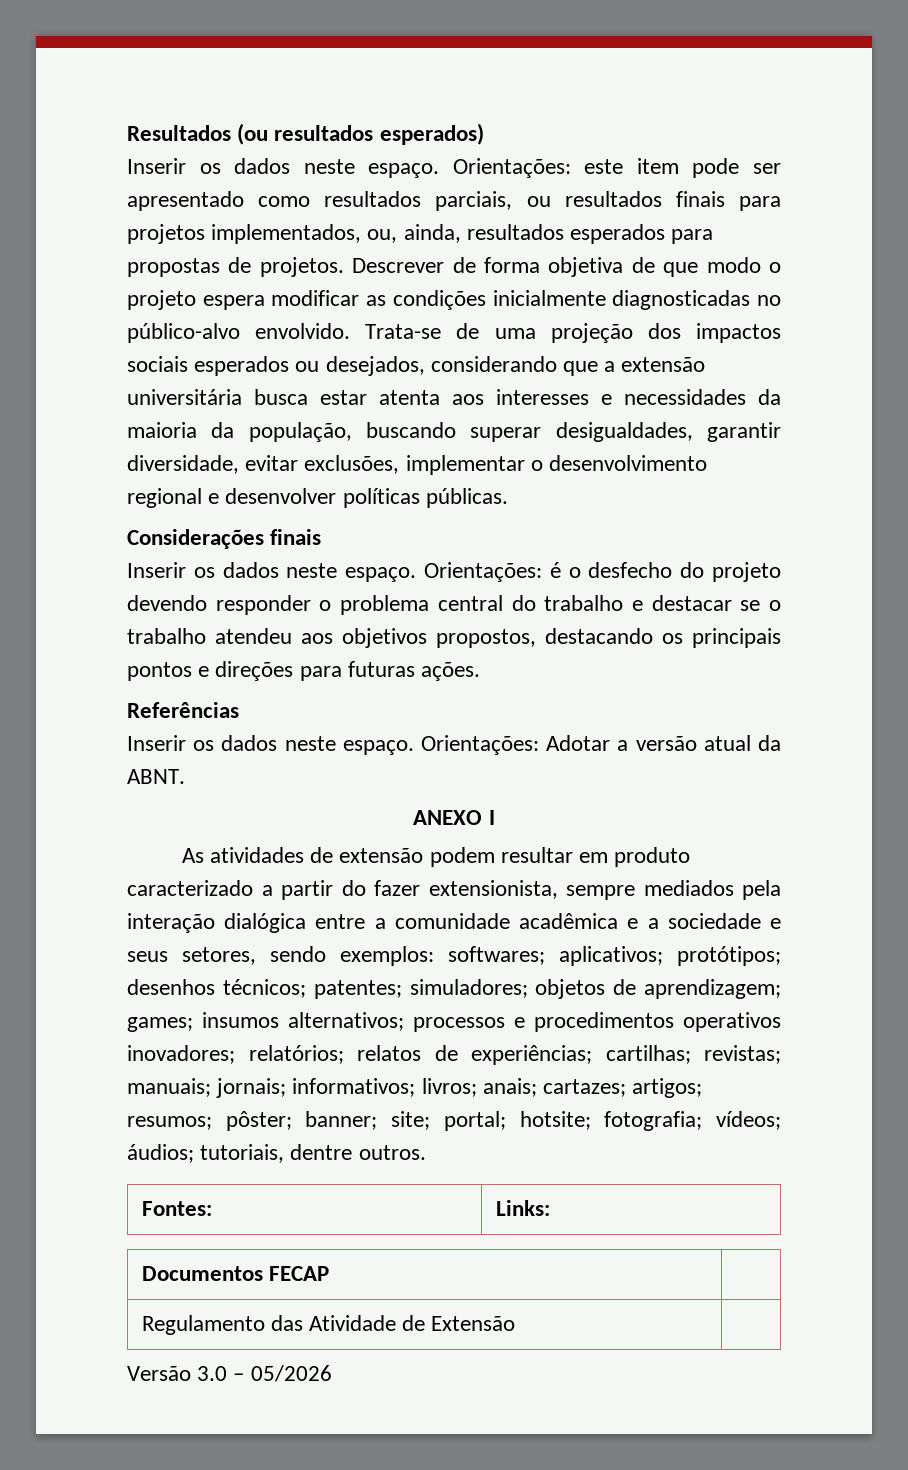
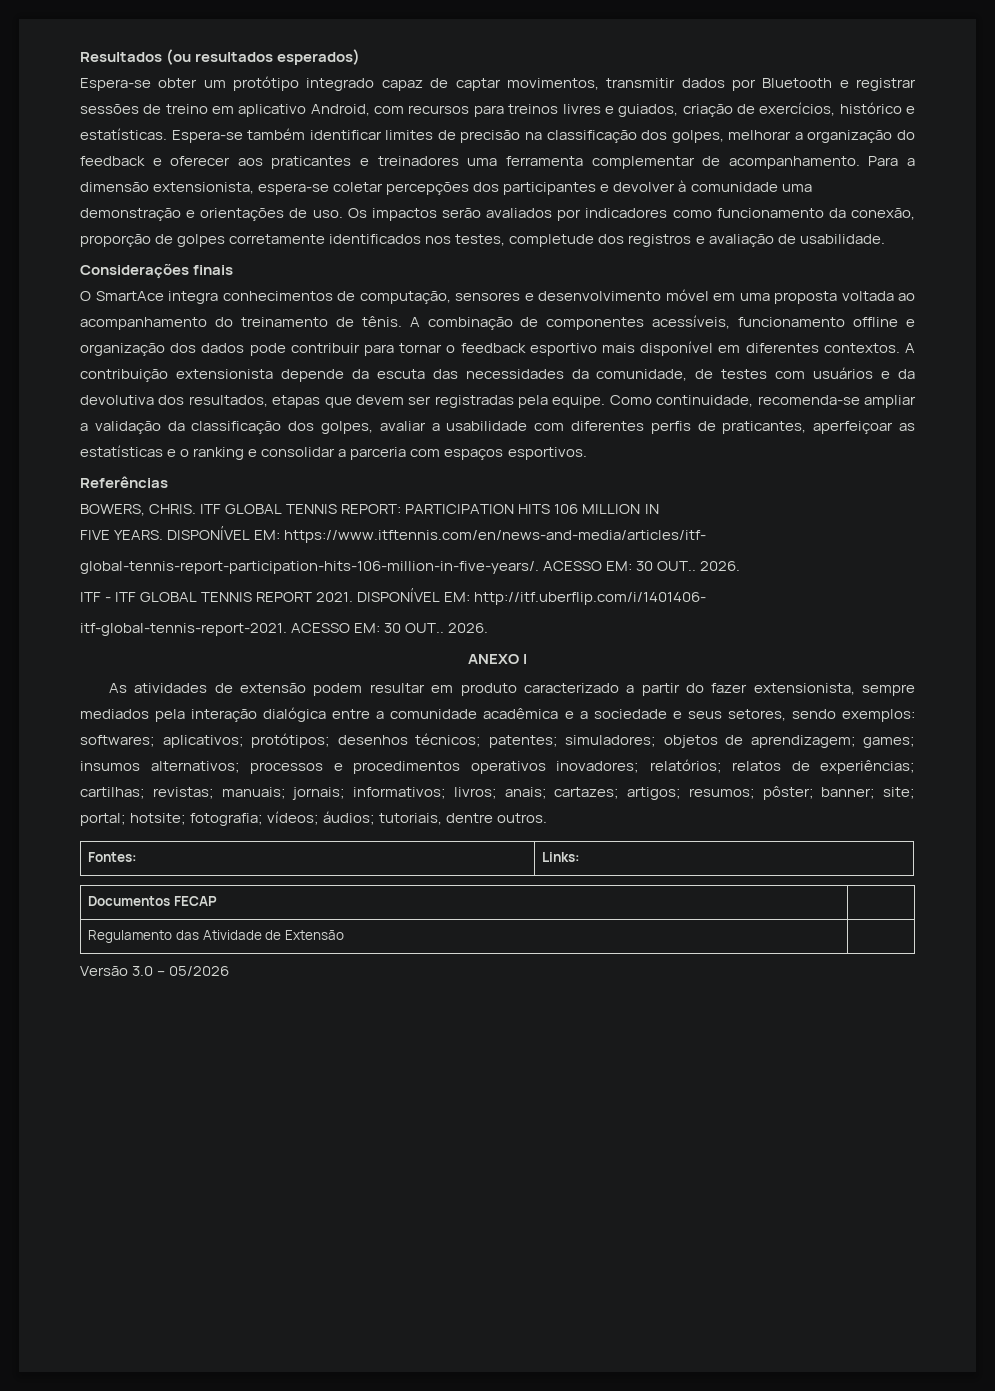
- Inserir os dados neste espaço. Orientações: este item pode ser apresentado como resultados parciais, ou resultados finais para projetos implementados, ou, ainda, resultados esperados para propostas de projetos. Descrever de forma objetiva de que modo o projeto espera modificar as condições inicialmente diagnosticadas no público-alvo envolvido. Trata-se de uma projeção dos impactos sociais esperados ou desejados, considerando que a extensão universitária busca estar atenta aos interesses e necessidades da maioria da população, buscando superar desigualdades, garantir diversidade, evitar exclusões, implementar o desenvolvimento regional e desenvolver políticas públicas.
+ Espera-se obter um protótipo integrado capaz de captar movimentos, transmitir dados por Bluetooth e registrar sessões de treino em aplicativo Android, com recursos para treinos livres e guiados, criação de exercícios, histórico e estatísticas. Espera-se também identificar limites de precisão na classificação dos golpes, melhorar a organização do feedback e oferecer aos praticantes e treinadores uma ferramenta complementar de acompanhamento. Para a dimensão extensionista, espera-se coletar percepções dos participantes e devolver à comunidade uma demonstração e orientações de uso. Os impactos serão avaliados por indicadores como funcionamento da conexão, proporção de golpes corretamente identificados nos testes, completude dos registros e avaliação de usabilidade.
  Considerações finais
- Inserir os dados neste espaço. Orientações: é o desfecho do projeto devendo responder o problema central do trabalho e destacar se o trabalho atendeu aos objetivos propostos, destacando os principais pontos e direções para futuras ações.
+ O SmartAce integra conhecimentos de computação, sensores e desenvolvimento móvel em uma proposta voltada ao acompanhamento do treinamento de tênis. A combinação de componentes acessíveis, funcionamento offline e organização dos dados pode contribuir para tornar o feedback esportivo mais disponível em diferentes contextos. A contribuição extensionista depende da escuta das necessidades da comunidade, de testes com usuários e da devolutiva dos resultados, etapas que devem ser registradas pela equipe. Como continuidade, recomenda-se ampliar a validação da classificação dos golpes, avaliar a usabilidade com diferentes perfis de praticantes, aperfeiçoar as estatísticas e o ranking e consolidar a parceria com espaços esportivos.
  Referências
- Inserir os dados neste espaço. Orientações: Adotar a versão atual da ABNT.
+ BOWERS, CHRIS. ITF GLOBAL TENNIS REPORT: PARTICIPATION HITS 106 MILLION IN
+ FIVE YEARS. DISPONÍVEL EM: https://www.itftennis.com/en/news-and-media/articles/itf-
+ global-tennis-report-participation-hits-106-million-in-five-years/. ACESSO EM: 30 OUT.. 2026.
+ ITF - ITF GLOBAL TENNIS REPORT 2021. DISPONÍVEL EM: http://itf.uberflip.com/i/1401406-
+ itf-global-tennis-report-2021. ACESSO EM: 30 OUT.. 2026.

